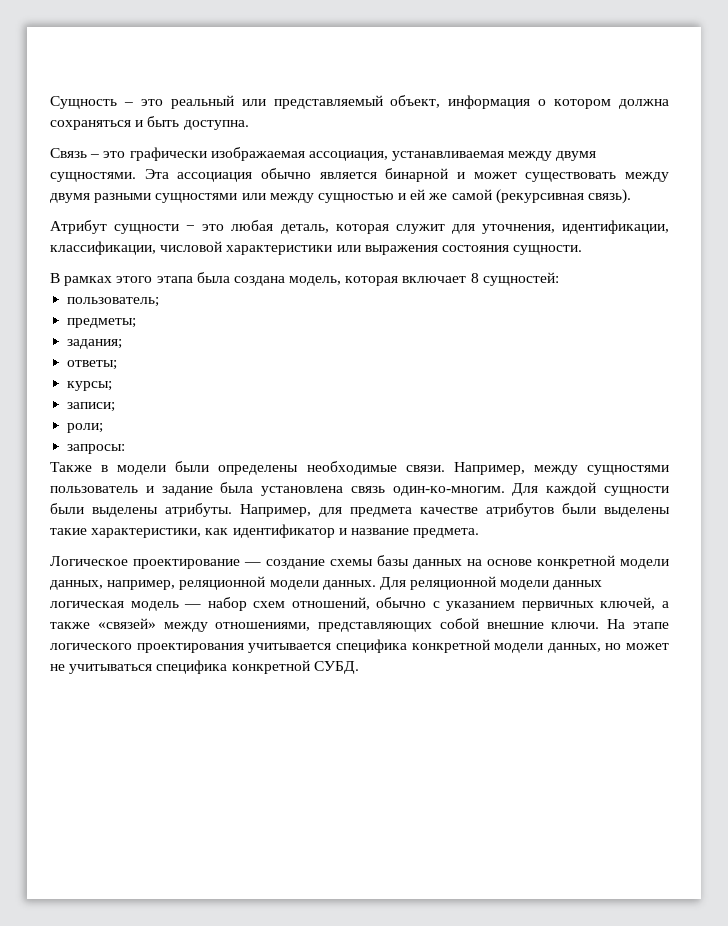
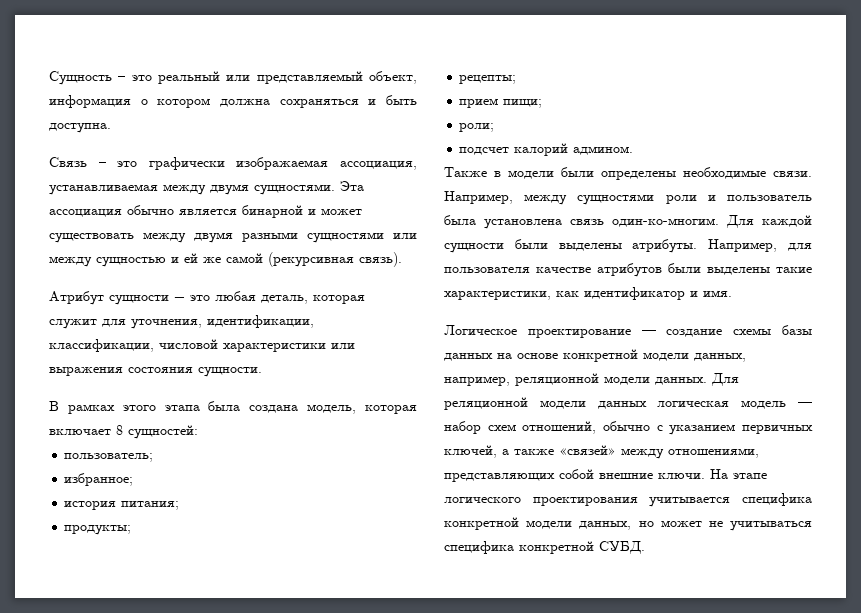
- предметы;
- задания;
- ответы;
- курсы;
- записи;
+ избранное;
+ история питания;
+ продукты;
+ рецепты;
+ прием пищи;
  роли;
- запросы:
+ подсчет калорий админом.
- Например, между сущностями пользователь и задание была установлена связь один-ко-многим.
+ Например, между сущностями роли и пользователь была установлена связь один-ко-многим.
- Например, для предмета качестве атрибутов были выделены такие характеристики, как идентификатор и название предмета.
+ Например, для пользователя качестве атрибутов были выделены такие характеристики, как идентификатор и имя.

